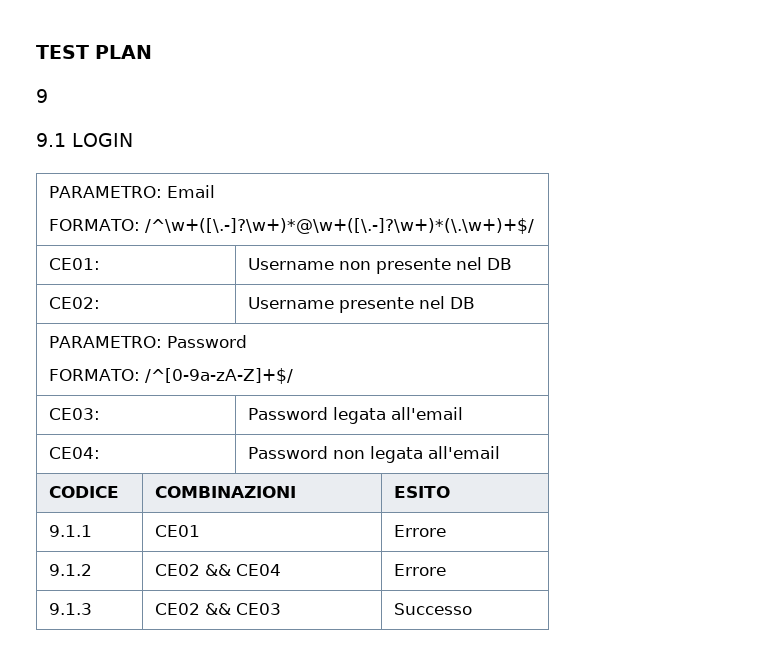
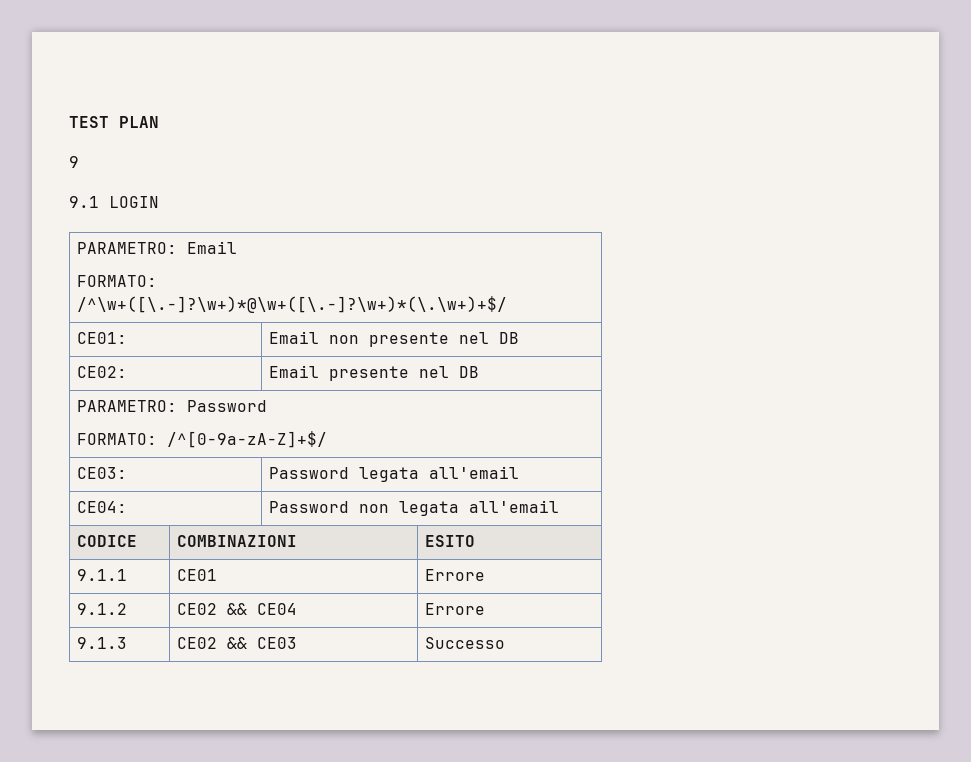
- CE01: | Username non presente nel DB
+ CE01: | Email non presente nel DB
- CE02: | Username presente nel DB
+ CE02: | Email presente nel DB

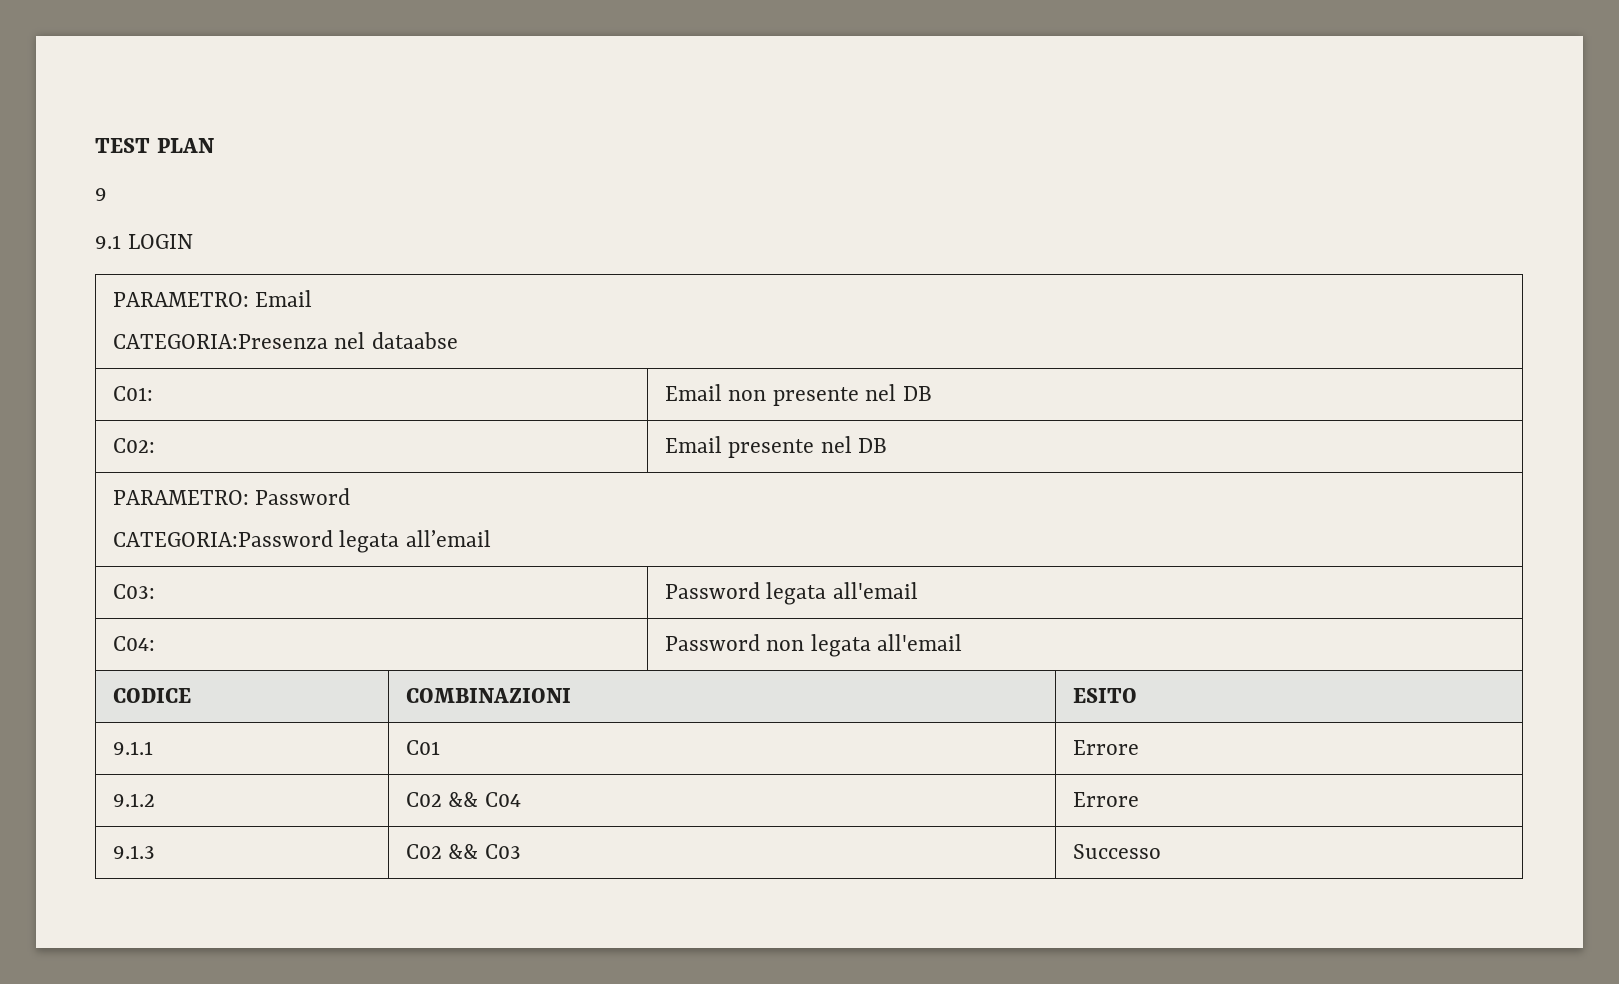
  PARAMETRO: Email
- FORMATO: /^\w+([\.-]?\w+)*@\w+([\.-]?\w+)*(\.\w+)+$/
- CE01: | Email non presente nel DB
+ CATEGORIA:Presenza nel dataabse
+ C01: | Email non presente nel DB
- CE02: | Email presente nel DB
+ C02: | Email presente nel DB
  PARAMETRO: Password
- FORMATO: /^[0-9a-zA-Z]+$/
- CE03: | Password legata all'email
+ CATEGORIA:Password legata all’email
+ C03: | Password legata all'email
- CE04: | Password non legata all'email
+ C04: | Password non legata all'email
- 9.1.1 | CE01 | Errore
+ 9.1.1 | C01 | Errore
- 9.1.2 | CE02 && CE04 | Errore
+ 9.1.2 | C02 && C04 | Errore
- 9.1.3 | CE02 && CE03 | Successo
+ 9.1.3 | C02 && C03 | Successo

